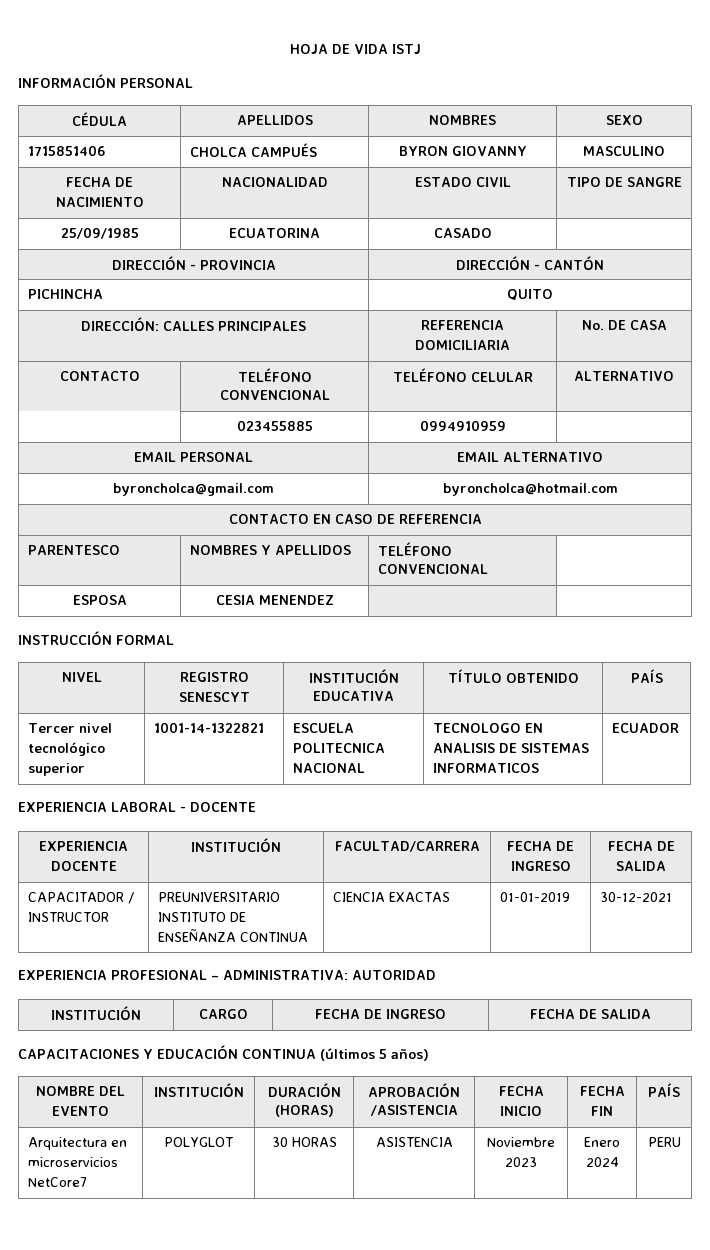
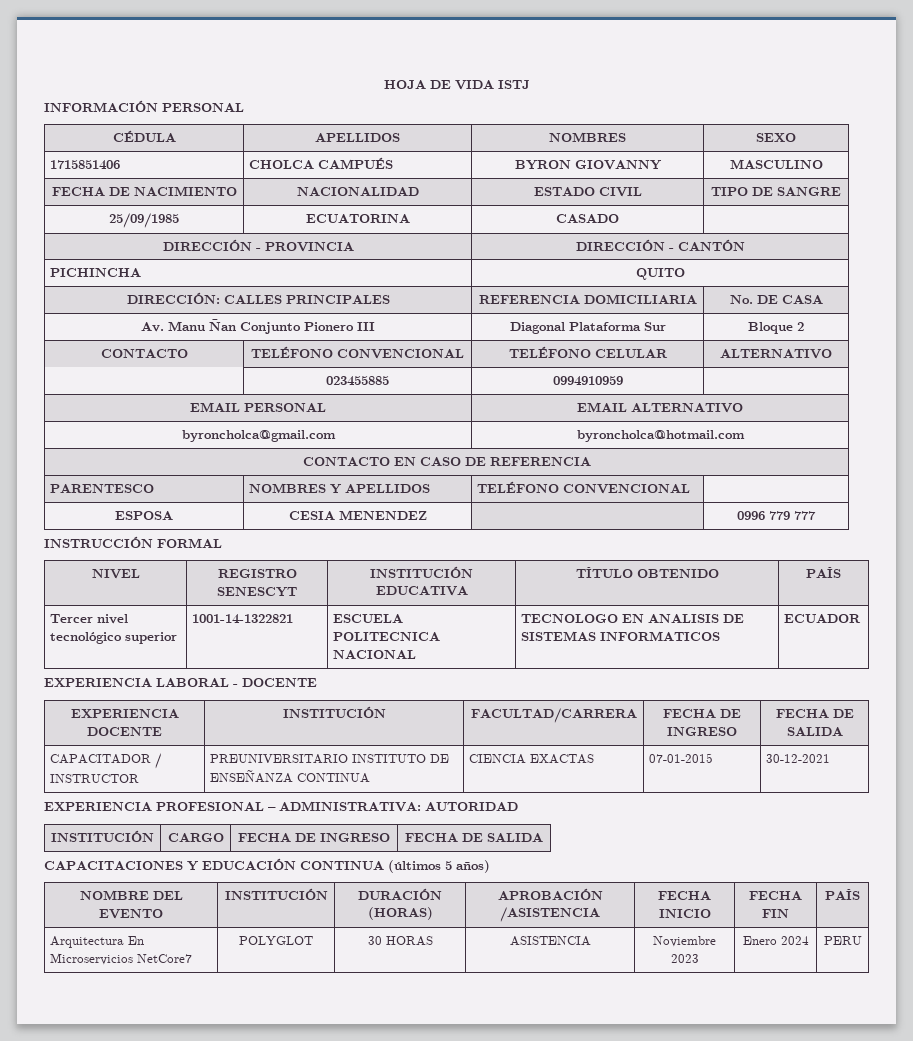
+ Av. Manu Ñan Conjunto Pionero III | Diagonal Plataforma Sur | Bloque 2
- ESPOSA | CESIA MENENDEZ | |
+ ESPOSA | CESIA MENENDEZ | | 0996 779 777
- CAPACITADOR / INSTRUCTOR | PREUNIVERSITARIO INSTITUTO DE ENSEÑANZA CONTINUA | CIENCIA EXACTAS | 01-01-2019 | 30-12-2021
+ CAPACITADOR / INSTRUCTOR | PREUNIVERSITARIO INSTITUTO DE ENSEÑANZA CONTINUA | CIENCIA EXACTAS | 07-01-2015 | 30-12-2021
- Arquitectura en microservicios NetCore7 | POLYGLOT | 30 HORAS | ASISTENCIA | Noviembre 2023 | Enero 2024 | PERU
+ Arquitectura En Microservicios NetCore7 | POLYGLOT | 30 HORAS | ASISTENCIA | Noviembre 2023 | Enero 2024 | PERU

